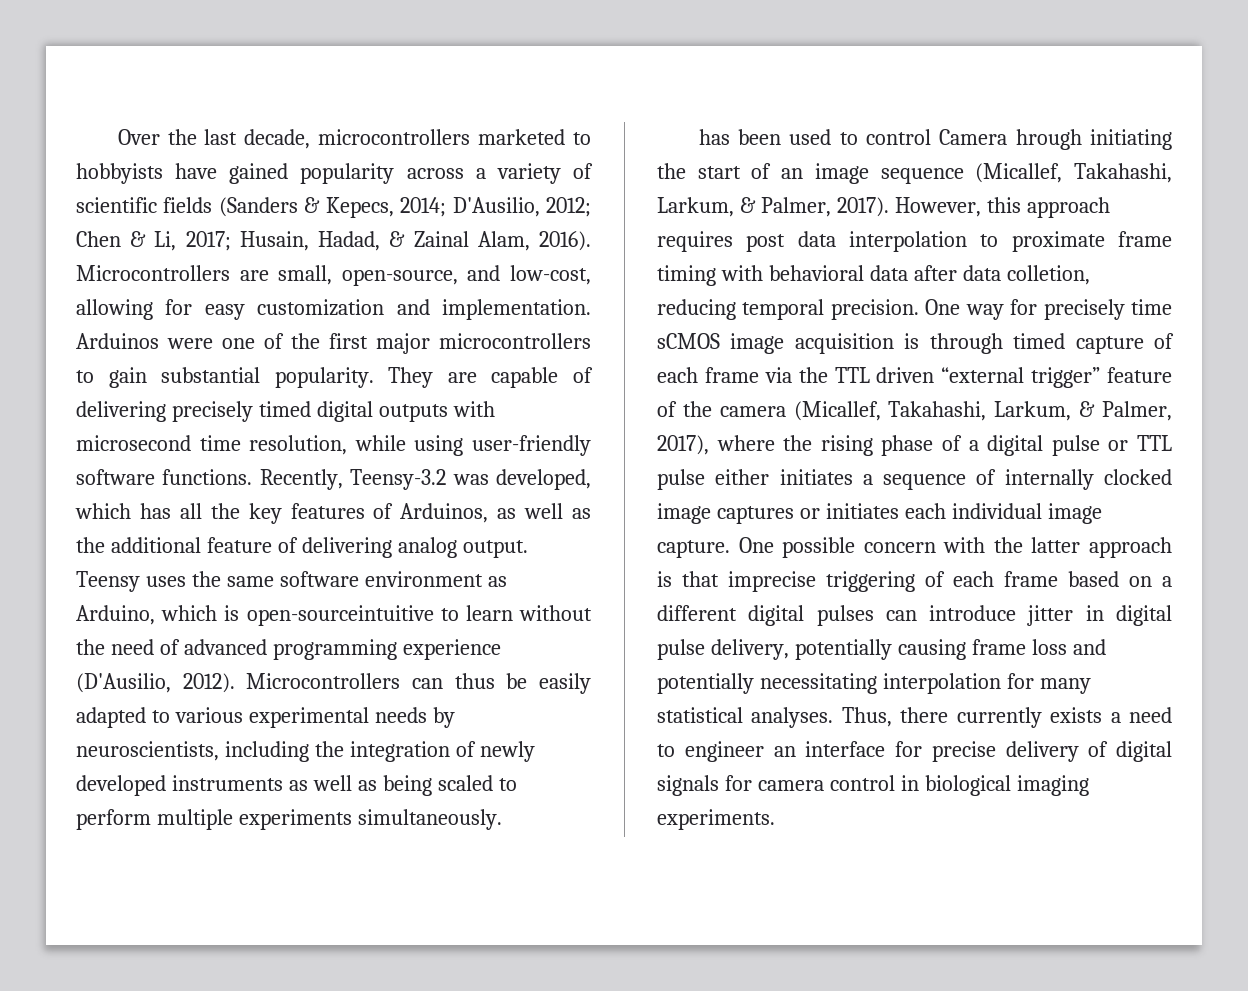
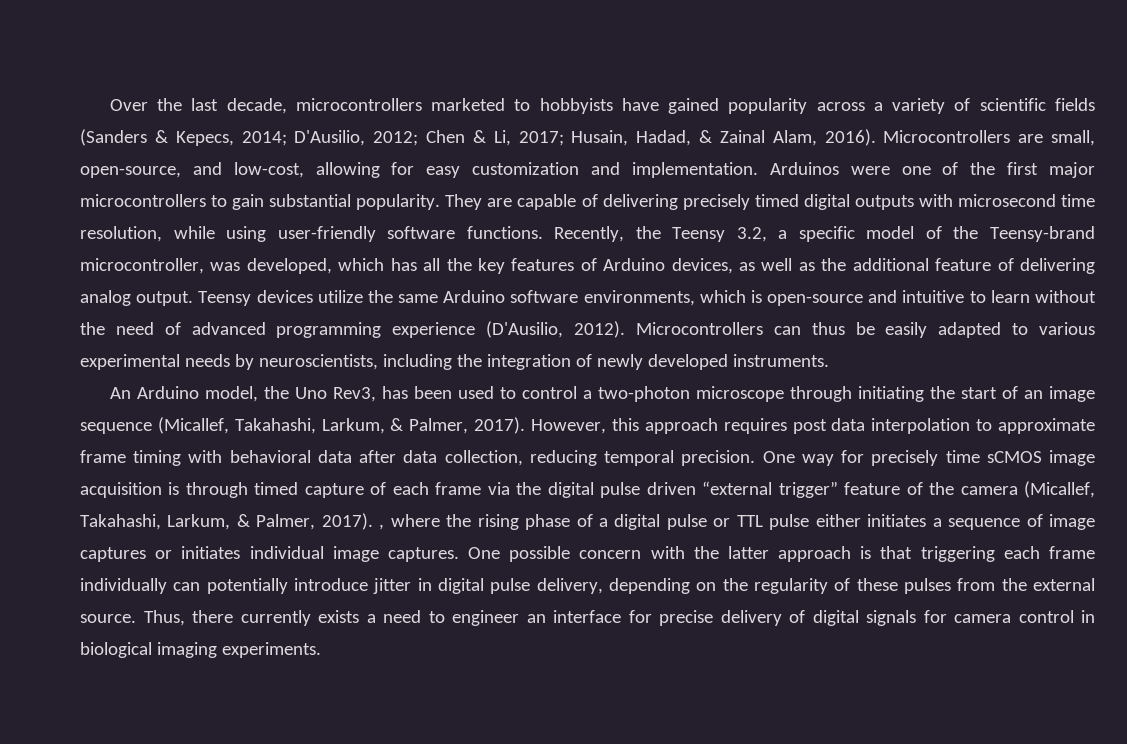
- Recently, Teensy-3.2 was developed, which has all the key features of Arduinos, as well as the additional feature of delivering analog output.
+ Recently, the Teensy 3.2, a specific model of the Teensy-brand microcontroller, was developed, which has all the key features of Arduino devices, as well as the additional feature of delivering analog output.
- Teensy uses the same software environment as Arduino, which is open-sourceintuitive to learn without the need of advanced programming experience (D'Ausilio, 2012).
+ Teensy devices utilize the same Arduino software environments, which is open-source and intuitive to learn without the need of advanced programming experience (D'Ausilio, 2012).
- Microcontrollers can thus be easily adapted to various experimental needs by neuroscientists, including the integration of newly developed instruments as well as being scaled to perform multiple experiments simultaneously.
- has been used to control Camera hrough initiating the start of an image sequence (Micallef, Takahashi, Larkum, & Palmer, 2017).
+ Microcontrollers can thus be easily adapted to various experimental needs by neuroscientists, including the integration of newly developed instruments.
+ An Arduino model, the Uno Rev3, has been used to control a two-photon microscope through initiating the start of an image sequence (Micallef, Takahashi, Larkum, & Palmer, 2017).
- However, this approach requires post data interpolation to proximate frame timing with behavioral data after data colletion, reducing temporal precision.
+ However, this approach requires post data interpolation to approximate frame timing with behavioral data after data collection, reducing temporal precision.
- One way for precisely time sCMOS image acquisition is through timed capture of each frame via the TTL driven “external trigger” feature of the camera (Micallef, Takahashi, Larkum, & Palmer, 2017), where the rising phase of a digital pulse or TTL pulse either initiates a sequence of internally clocked image captures or initiates each individual image capture.
+ One way for precisely time sCMOS image acquisition is through timed capture of each frame via the digital pulse driven “external trigger” feature of the camera (Micallef, Takahashi, Larkum, & Palmer, 2017). , where the rising phase of a digital pulse or TTL pulse either initiates a sequence of image captures or initiates individual image captures.
- One possible concern with the latter approach is that imprecise triggering of each frame based on a different digital pulses can introduce jitter in digital pulse delivery, potentially causing frame loss and potentially necessitating interpolation for many statistical analyses.
+ One possible concern with the latter approach is that triggering each frame individually can potentially introduce jitter in digital pulse delivery, depending on the regularity of these pulses from the external source.

